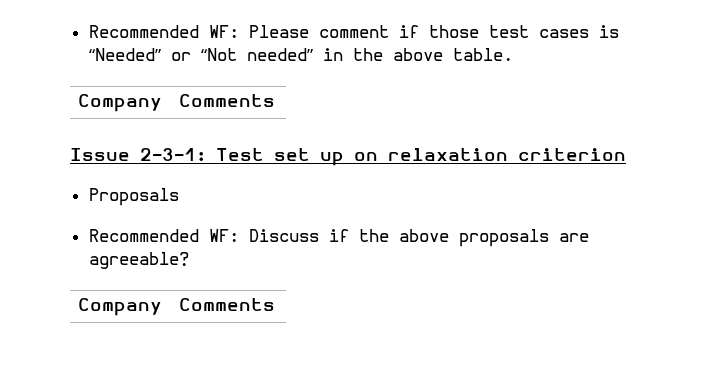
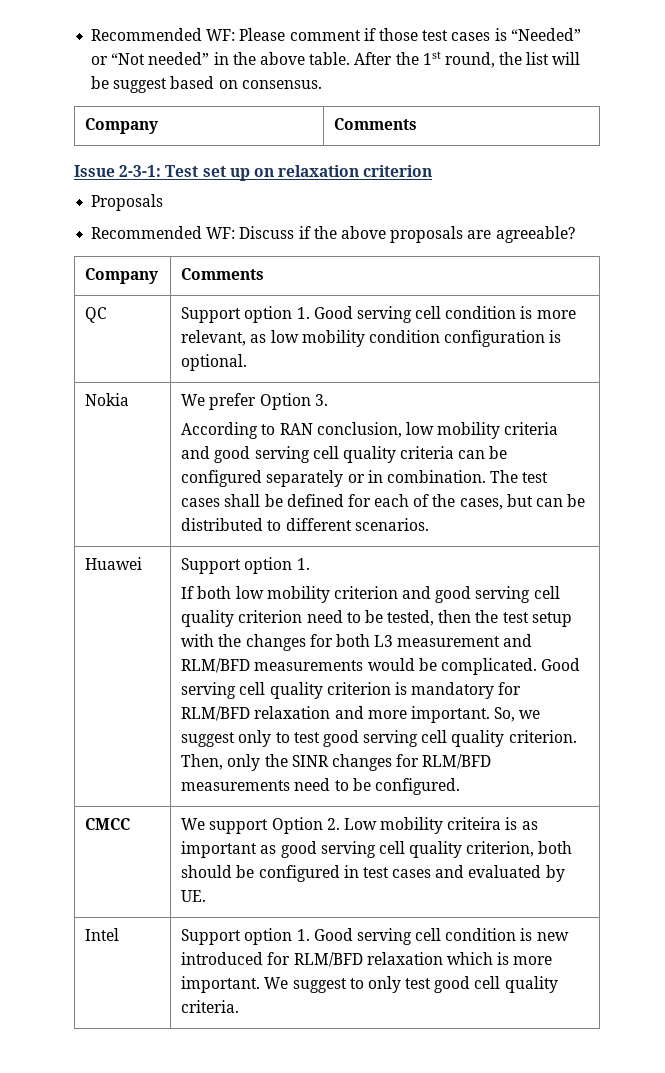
+ After the 1st round, the list will be suggest based on consensus.
+ QC | Support option 1. Good serving cell condition is more relevant, as low mobility condition configuration is optional.
+ Nokia | We prefer Option 3.
+ According to RAN conclusion, low mobility criteria and good serving cell quality criteria can be configured separately or in combination. The test cases shall be defined for each of the cases, but can be distributed to different scenarios.
+ Huawei | Support option 1.
+ If both low mobility criterion and good serving cell quality criterion need to be tested, then the test setup with the changes for both L3 measurement and RLM/BFD measurements would be complicated. Good serving cell quality criterion is mandatory for RLM/BFD relaxation and more important. So, we suggest only to test good serving cell quality criterion. Then, only the SINR changes for RLM/BFD measurements need to be configured.
+ CMCC | We support Option 2. Low mobility criteira is as important as good serving cell quality criterion, both should be configured in test cases and evaluated by UE.
+ Intel | Support option 1. Good serving cell condition is new introduced for RLM/BFD relaxation which is more important. We suggest to only test good cell quality criteria.

